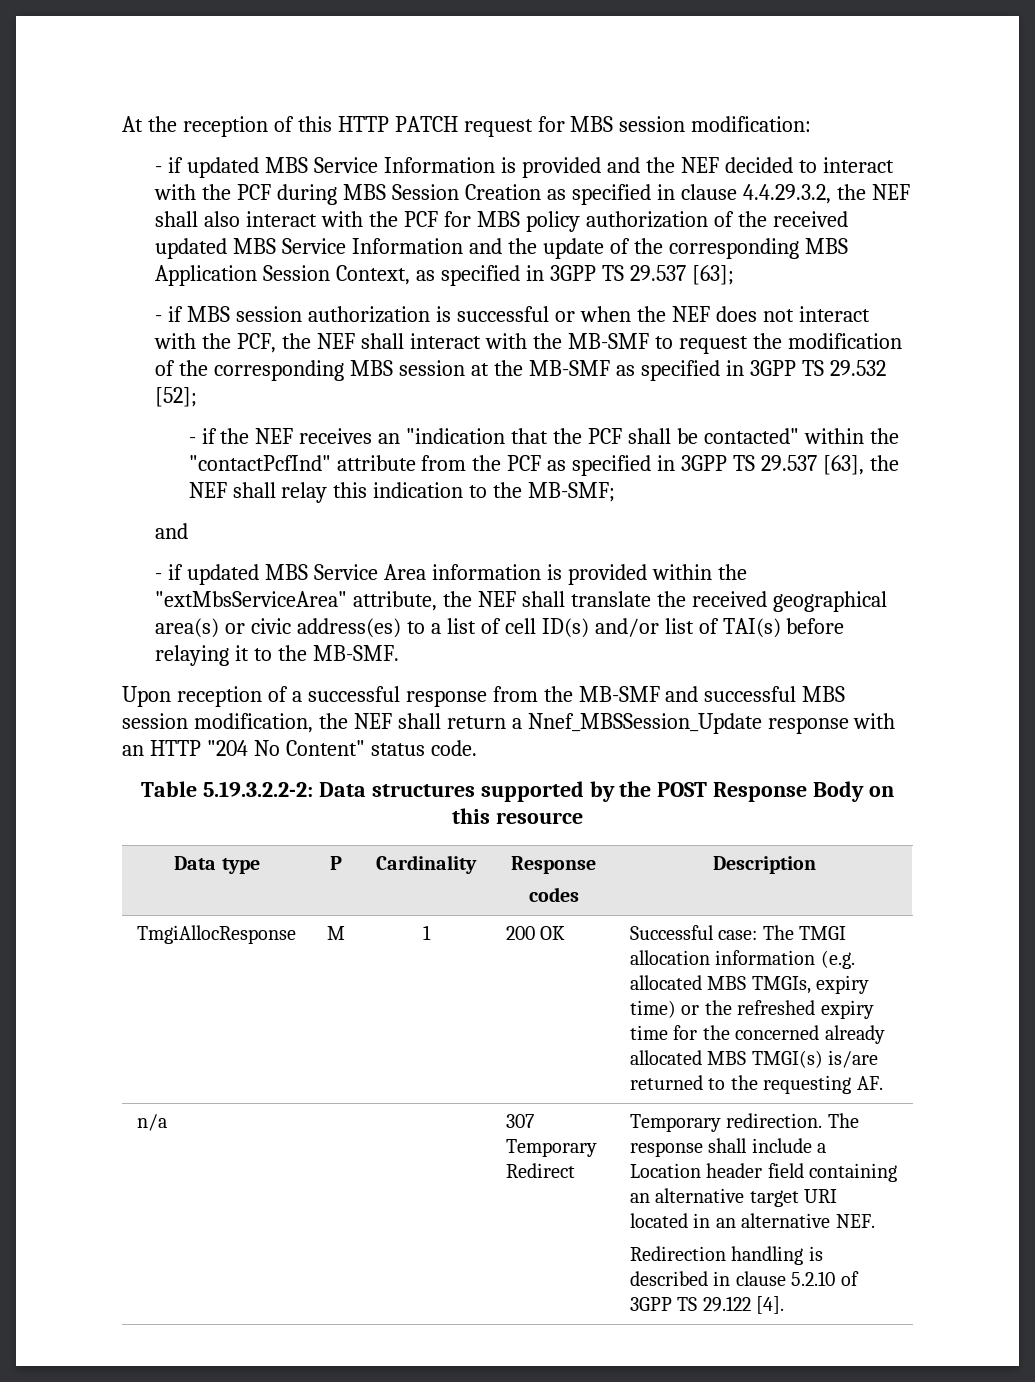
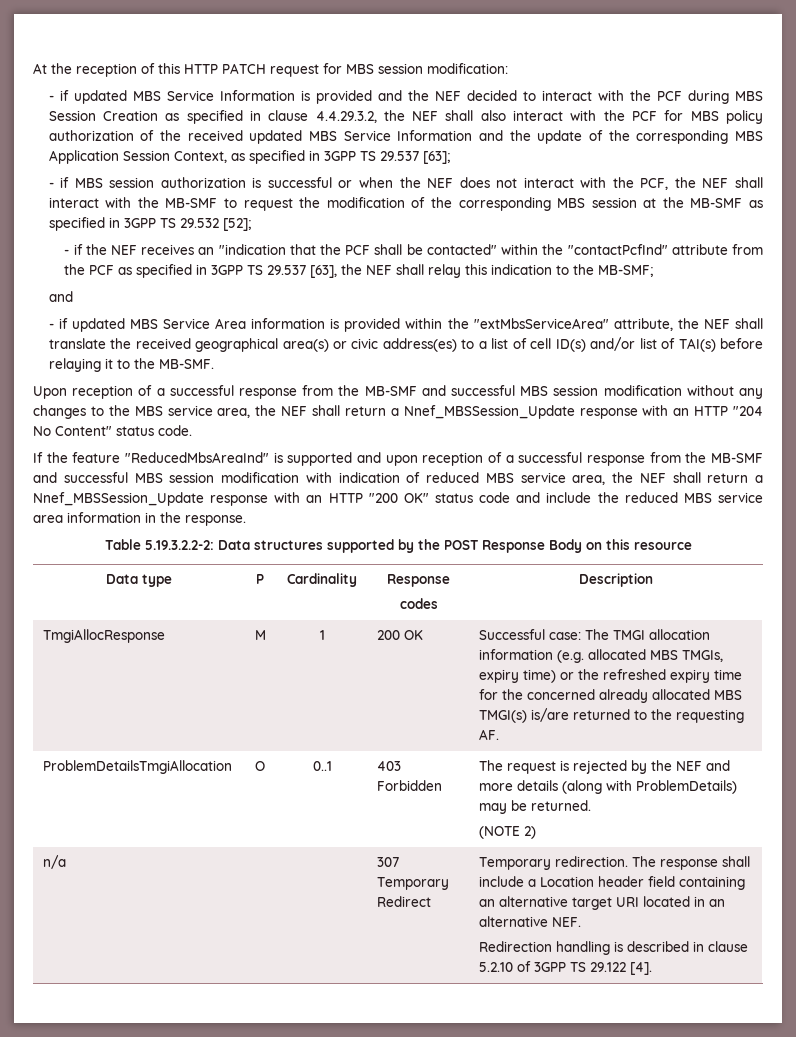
- Upon reception of a successful response from the MB-SMF and successful MBS session modification, the NEF shall return a Nnef_MBSSession_Update response with an HTTP "204 No Content" status code.
+ Upon reception of a successful response from the MB-SMF and successful MBS session modification without any changes to the MBS service area, the NEF shall return a Nnef_MBSSession_Update response with an HTTP "204 No Content" status code.
+ If the feature "ReducedMbsAreaInd" is supported and upon reception of a successful response from the MB-SMF and successful MBS session modification with indication of reduced MBS service area, the NEF shall return a Nnef_MBSSession_Update response with an HTTP "200 OK" status code and include the reduced MBS service area information in the response.
+ ProblemDetailsTmgiAllocation | O | 0..1 | 403 Forbidden | The request is rejected by the NEF and more details (along with ProblemDetails) may be returned.
+ (NOTE 2)

